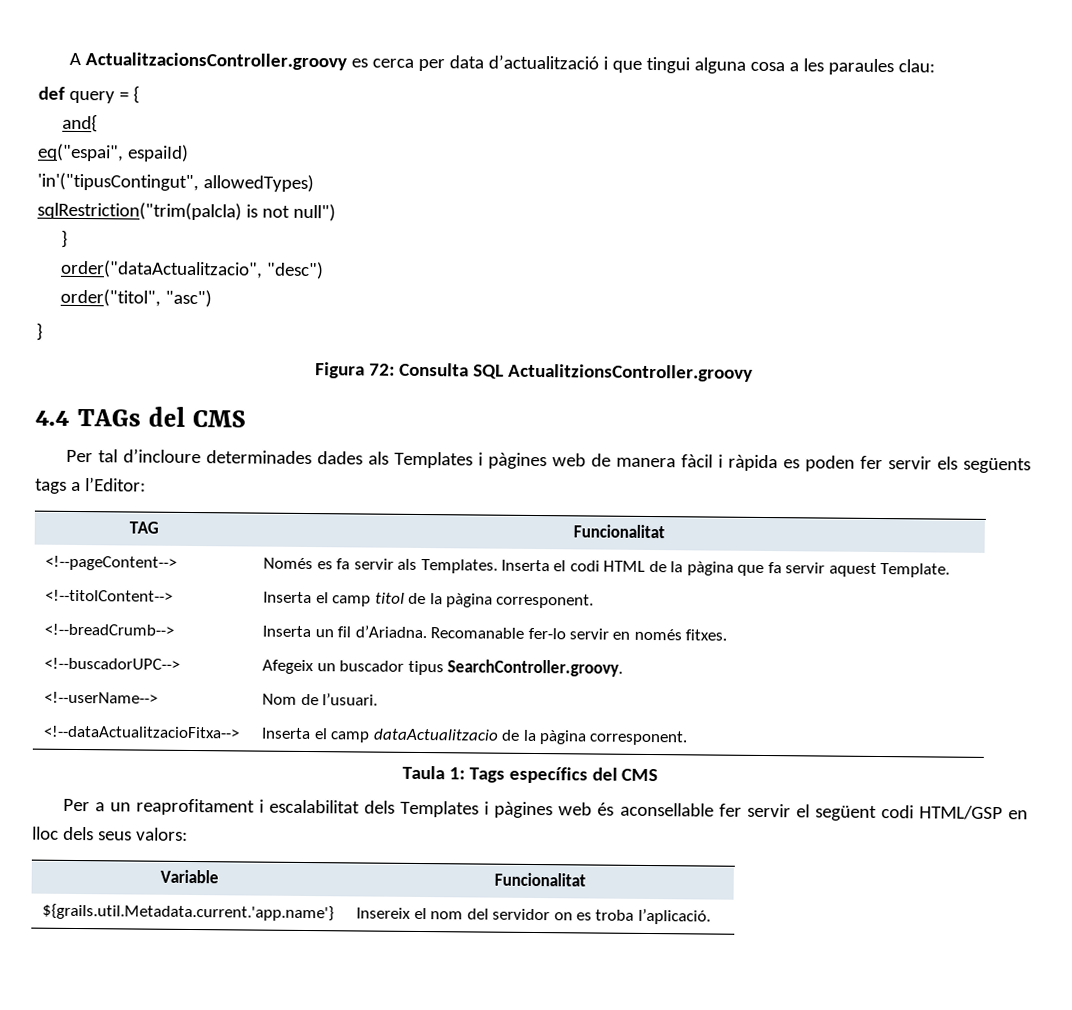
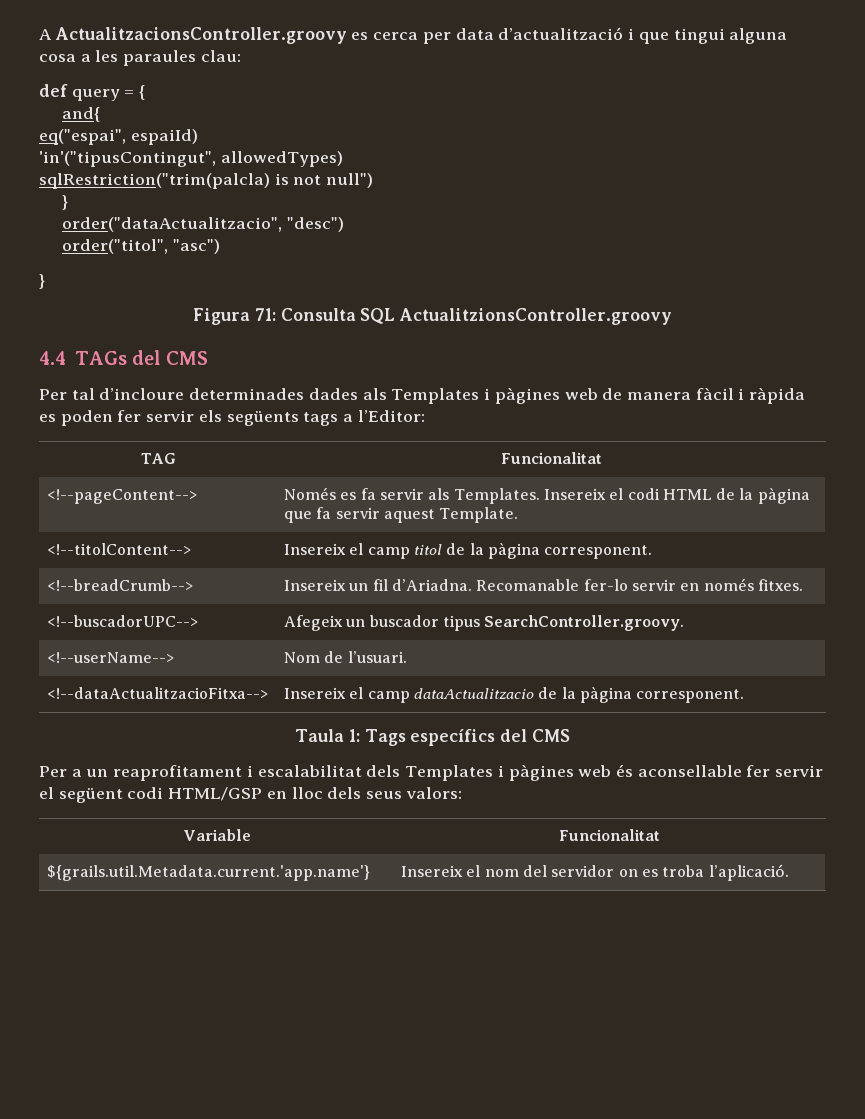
- Figura 72: Consulta SQL ActualitzionsController.groovy
+ Figura 71: Consulta SQL ActualitzionsController.groovy
- <!--pageContent--> | Només es fa servir als Templates. Inserta el codi HTML de la pàgina que fa servir aquest Template.
+ <!--pageContent--> | Només es fa servir als Templates. Insereix el codi HTML de la pàgina que fa servir aquest Template.
- <!--titolContent--> | Inserta el camp titol de la pàgina corresponent.
+ <!--titolContent--> | Insereix el camp titol de la pàgina corresponent.
- <!--breadCrumb--> | Inserta un fil d’Ariadna. Recomanable fer-lo servir en només fitxes.
+ <!--breadCrumb--> | Insereix un fil d’Ariadna. Recomanable fer-lo servir en només fitxes.
- <!--dataActualitzacioFitxa--> | Inserta el camp dataActualitzacio de la pàgina corresponent.
+ <!--dataActualitzacioFitxa--> | Insereix el camp dataActualitzacio de la pàgina corresponent.

